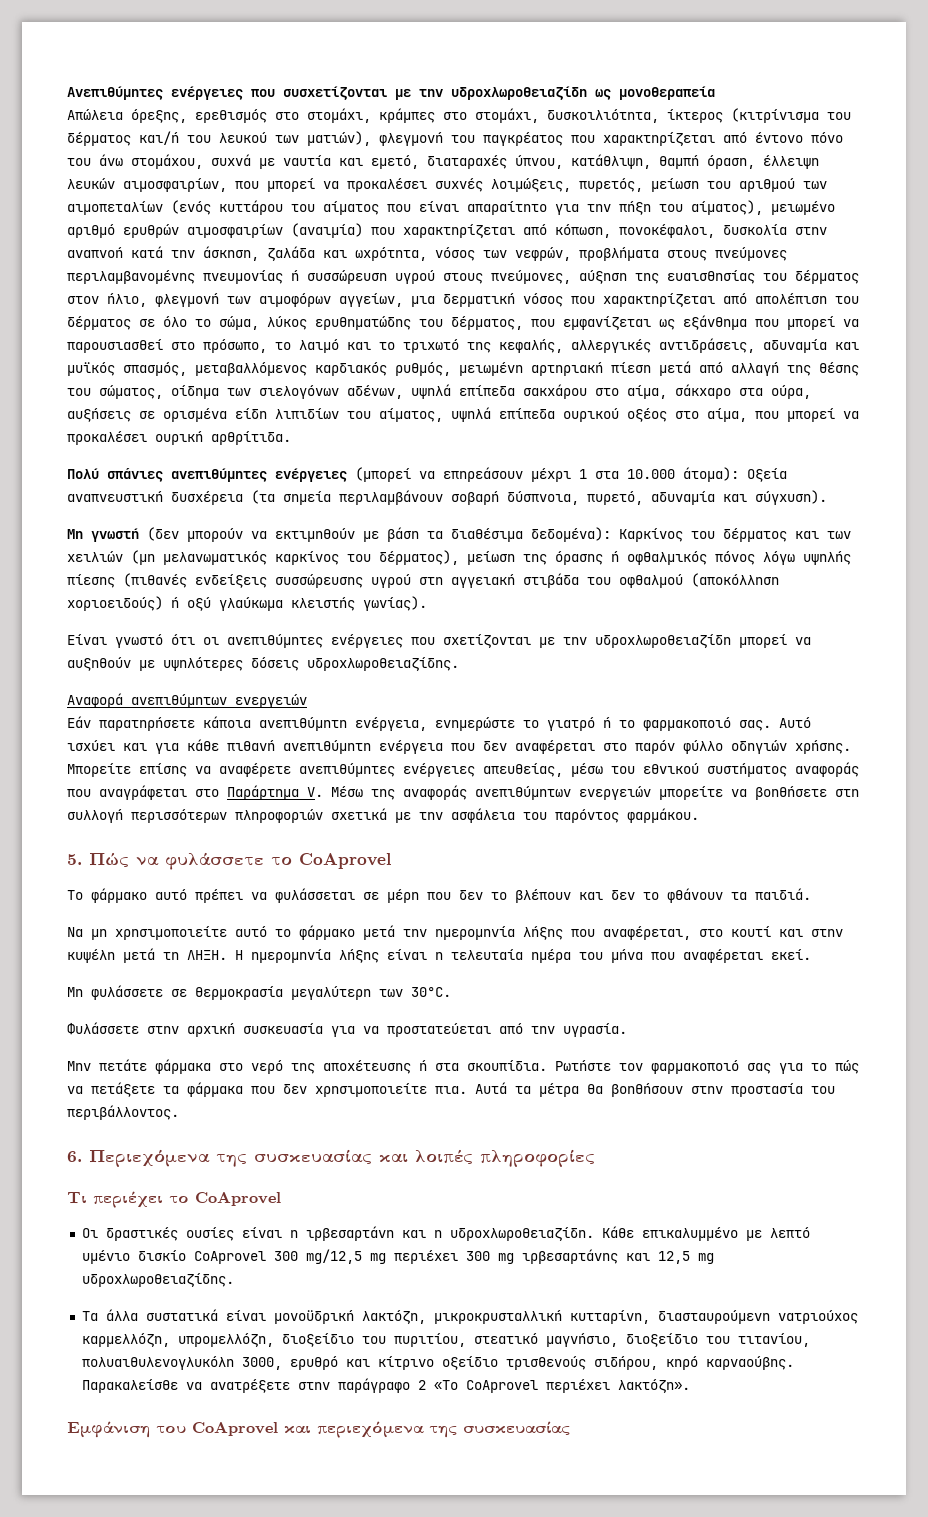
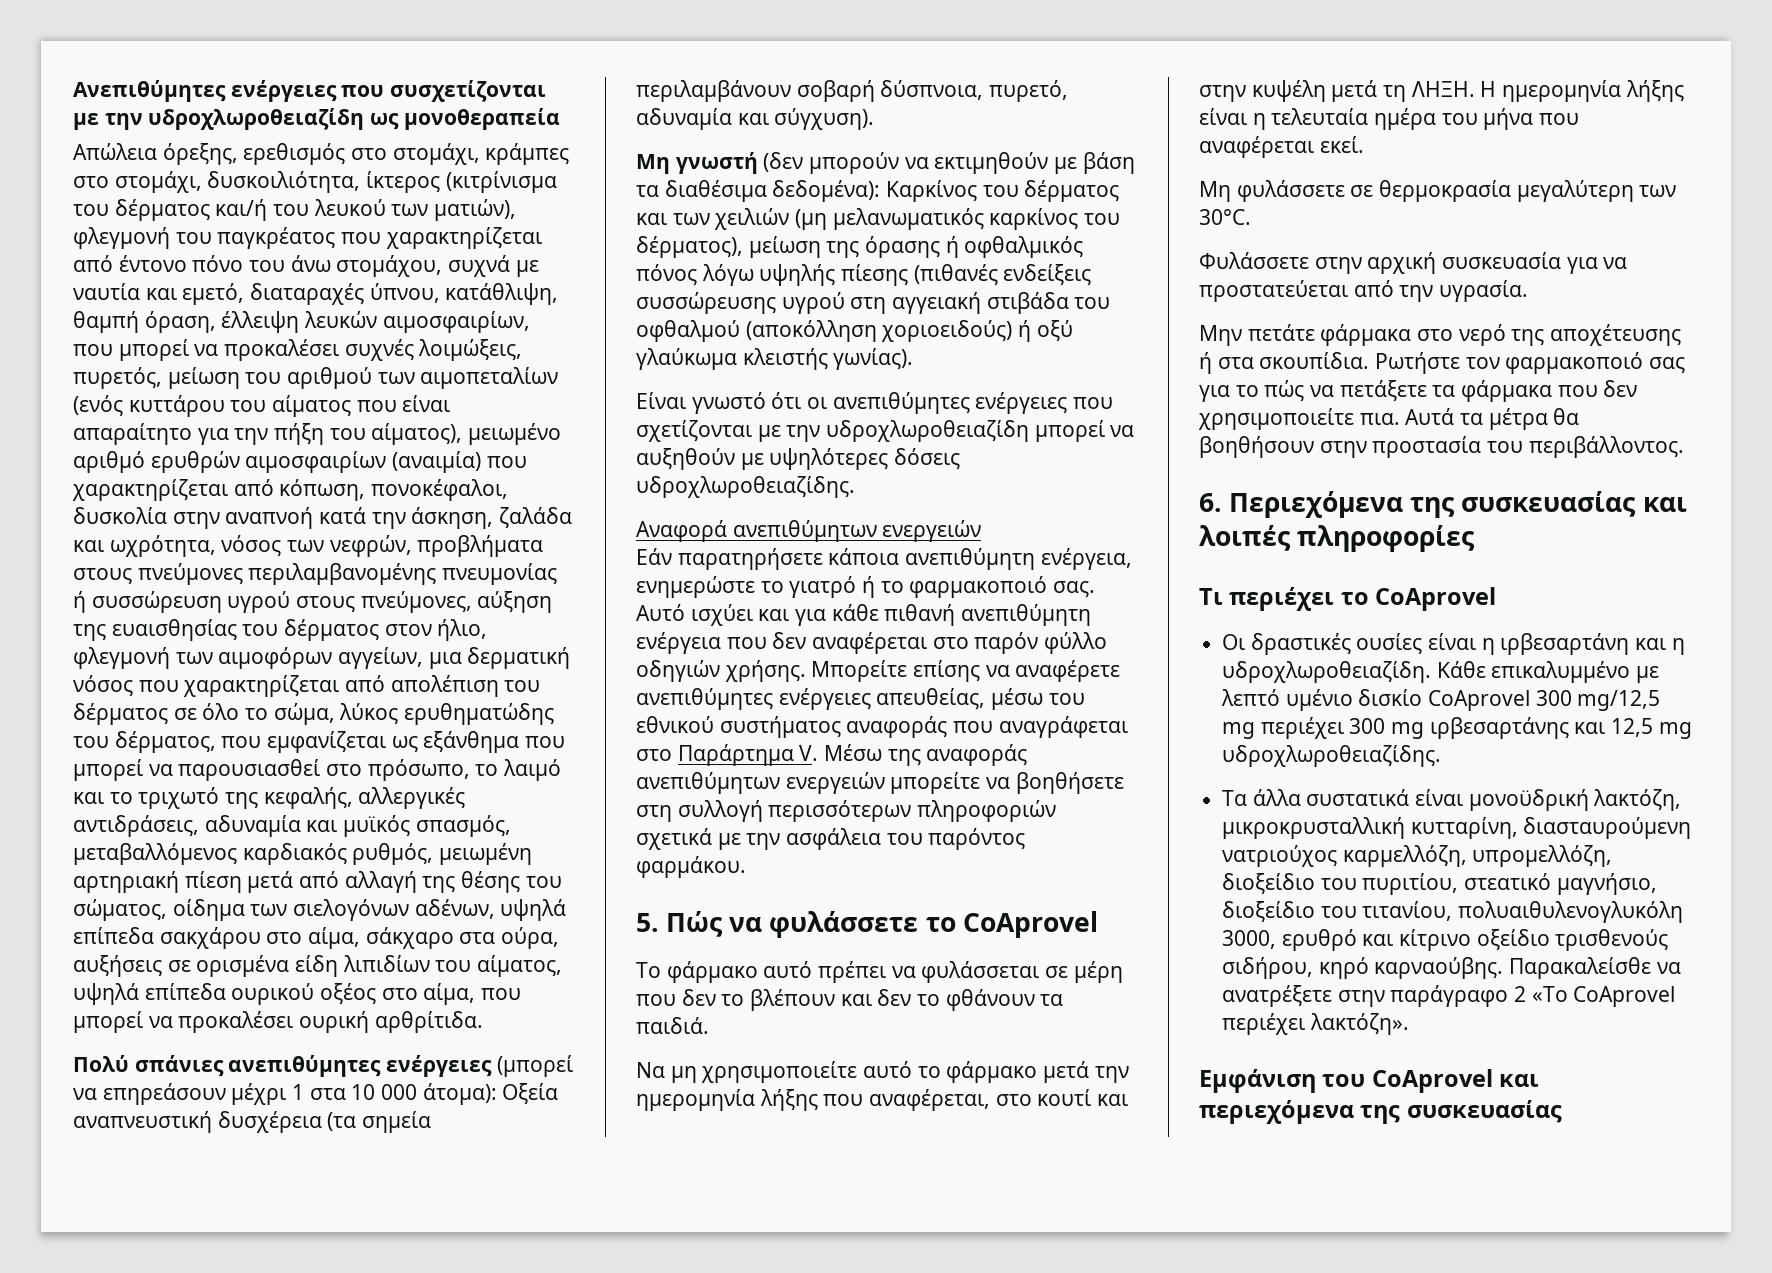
- Πολύ σπάνιες ανεπιθύμητες ενέργειες (μπορεί να επηρεάσουν μέχρι 1 στα 10.000 άτομα): Οξεία αναπνευστική δυσχέρεια (τα σημεία περιλαμβάνουν σοβαρή δύσπνοια, πυρετό, αδυναμία και σύγχυση).
+ Πολύ σπάνιες ανεπιθύμητες ενέργειες (μπορεί να επηρεάσουν μέχρι 1 στα 10 000 άτομα): Οξεία αναπνευστική δυσχέρεια (τα σημεία περιλαμβάνουν σοβαρή δύσπνοια, πυρετό, αδυναμία και σύγχυση).

